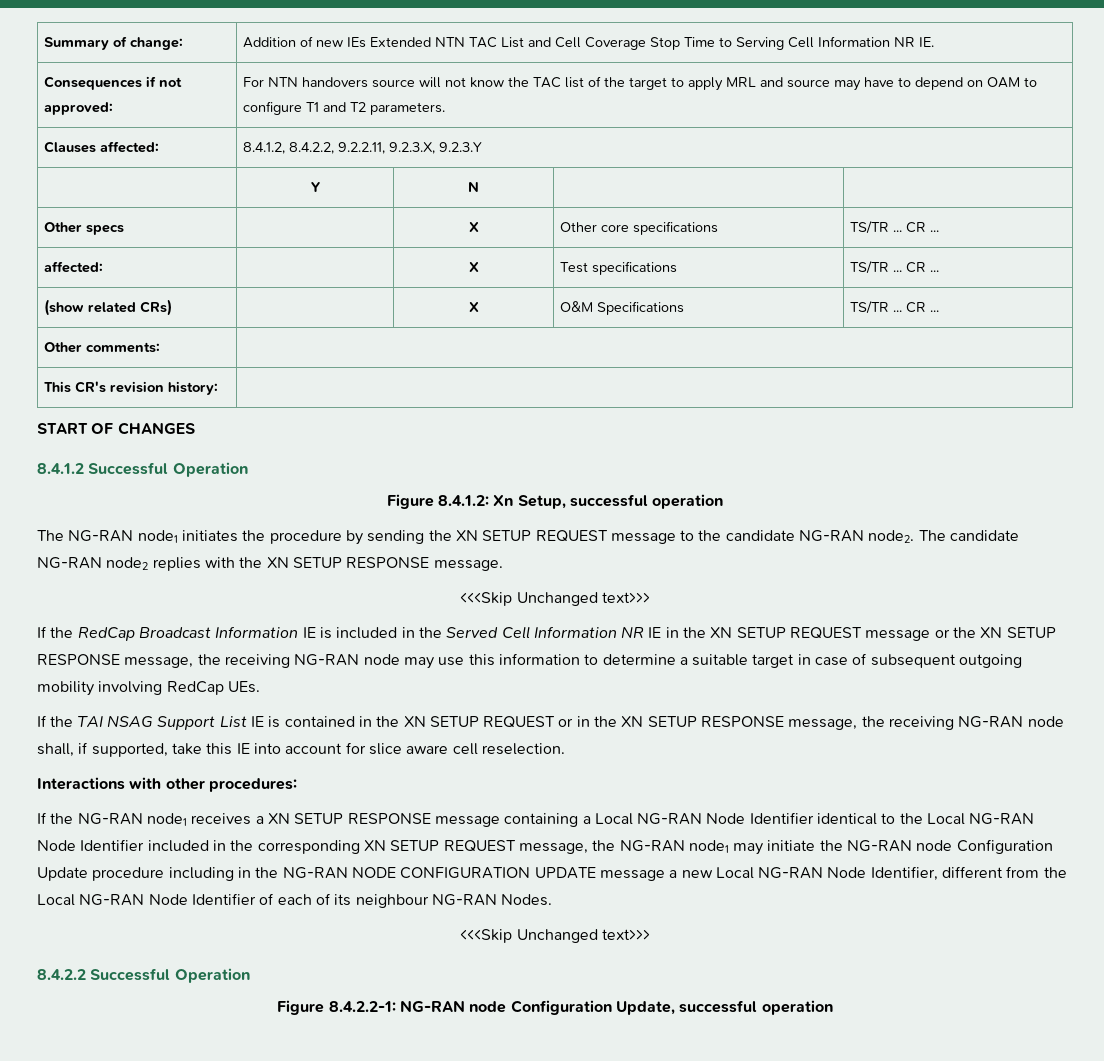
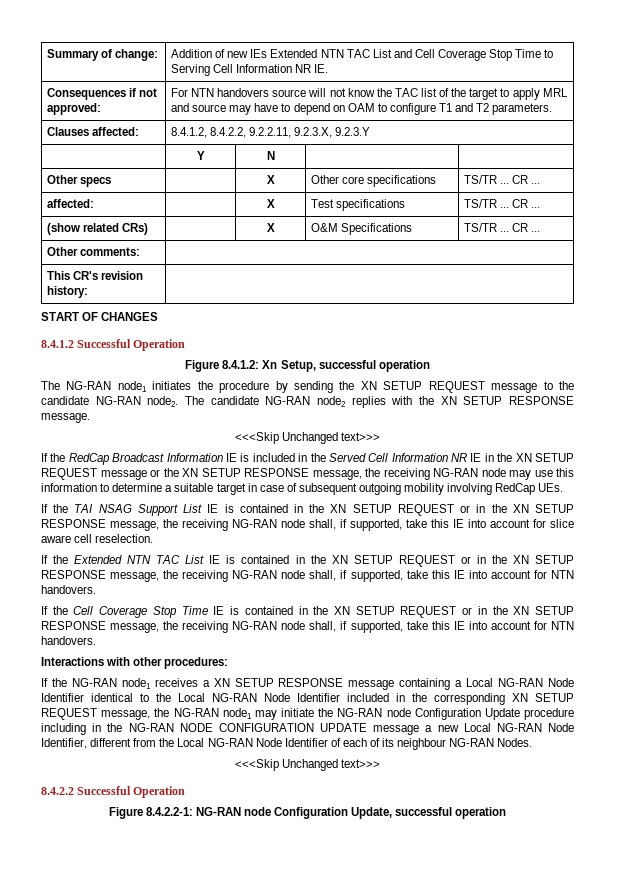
+ If the Extended NTN TAC List IE is contained in the XN SETUP REQUEST or in the XN SETUP RESPONSE message, the receiving NG-RAN node shall, if supported, take this IE into account for NTN handovers.
+ If the Cell Coverage Stop Time IE is contained in the XN SETUP REQUEST or in the XN SETUP RESPONSE message, the receiving NG-RAN node shall, if supported, take this IE into account for NTN handovers.

